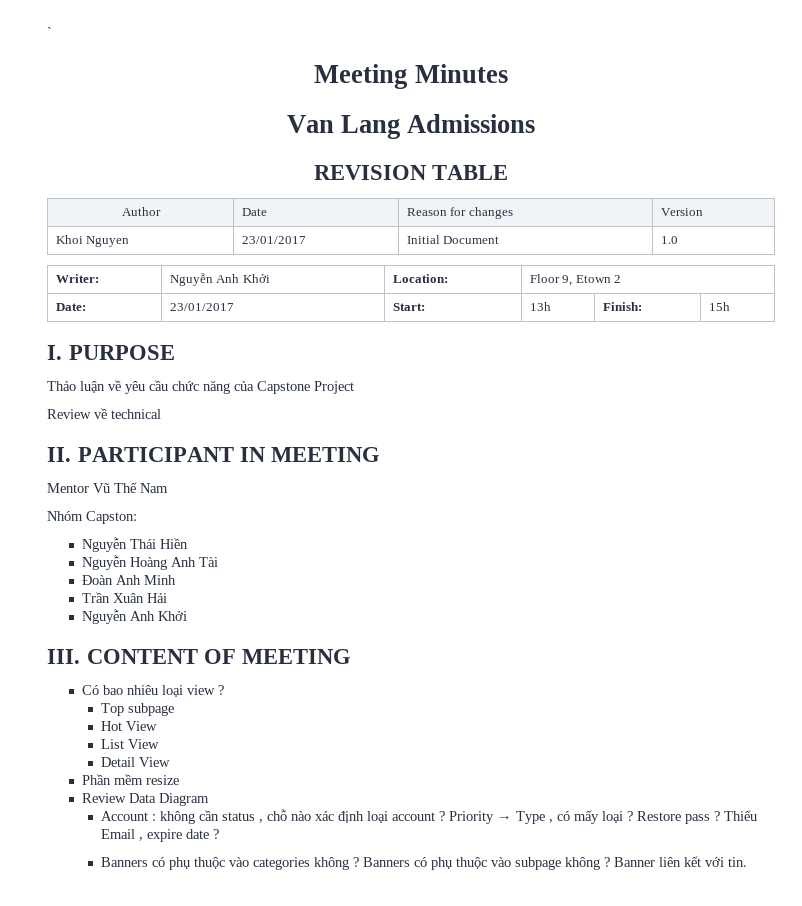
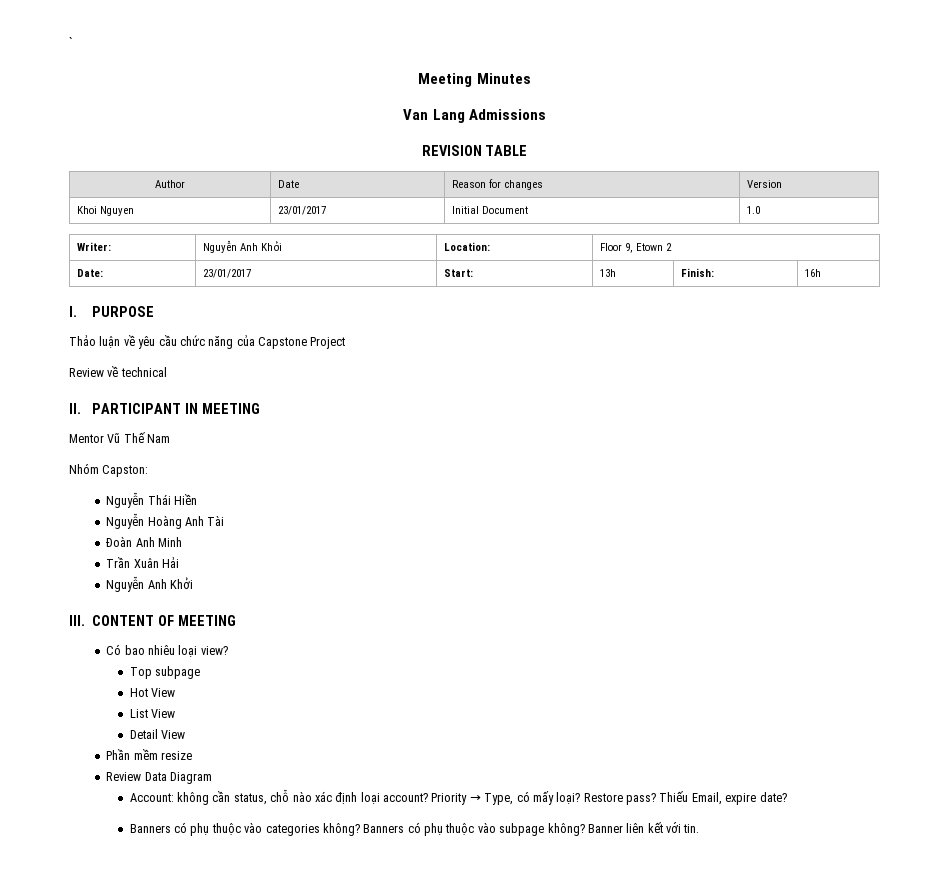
- Date: | 23/01/2017 | Start: | 13h | Finish: | 15h
+ Date: | 23/01/2017 | Start: | 13h | Finish: | 16h
- Có bao nhiêu loại view ?
+ Có bao nhiêu loại view?
- Account : không cần status , chỗ nào xác định loại account ? Priority → Type , có mấy loại ? Restore pass ? Thiếu Email , expire date ?
+ Account: không cần status, chỗ nào xác định loại account? Priority → Type, có mấy loại? Restore pass? Thiếu Email, expire date?
- Banners có phụ thuộc vào categories không ?
+ Banners có phụ thuộc vào categories không?
- Banners có phụ thuộc vào subpage không ?
+ Banners có phụ thuộc vào subpage không?

